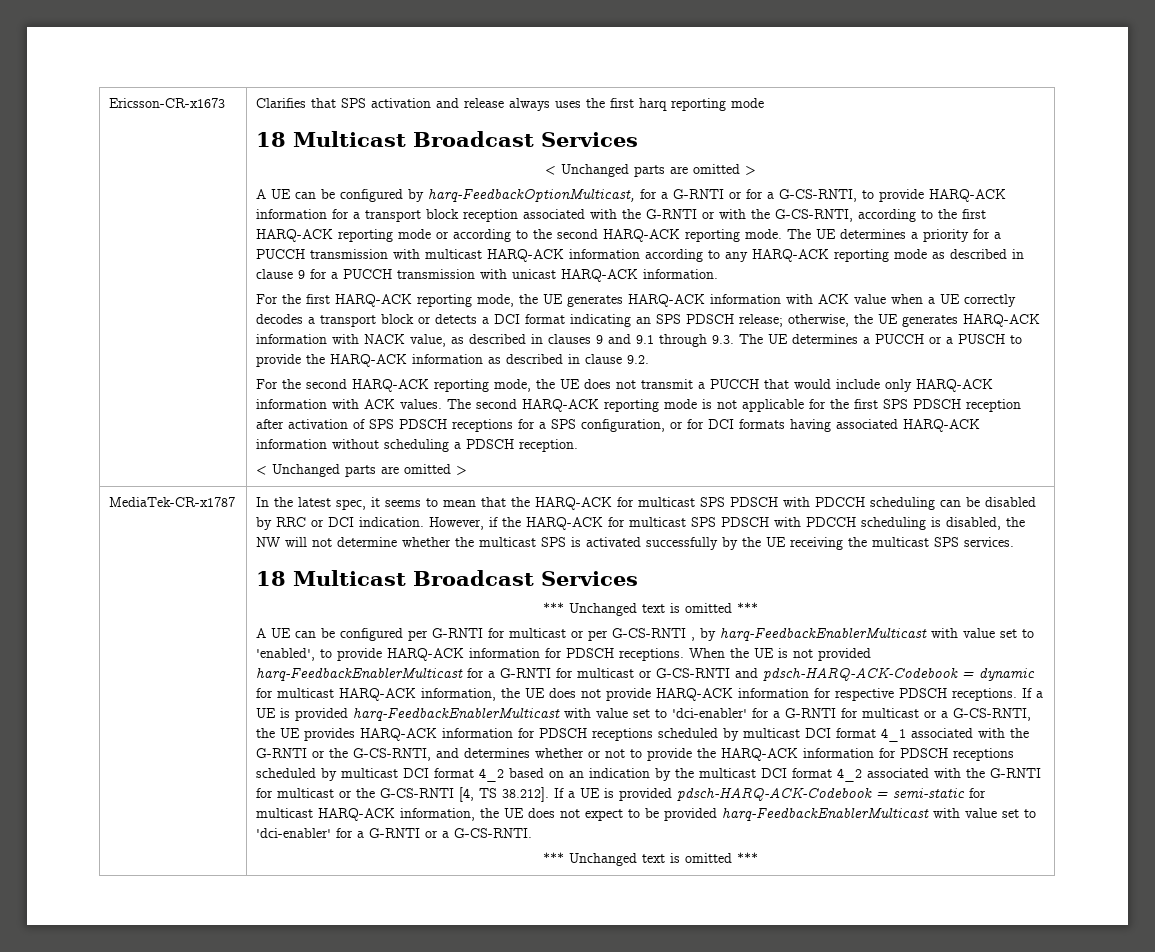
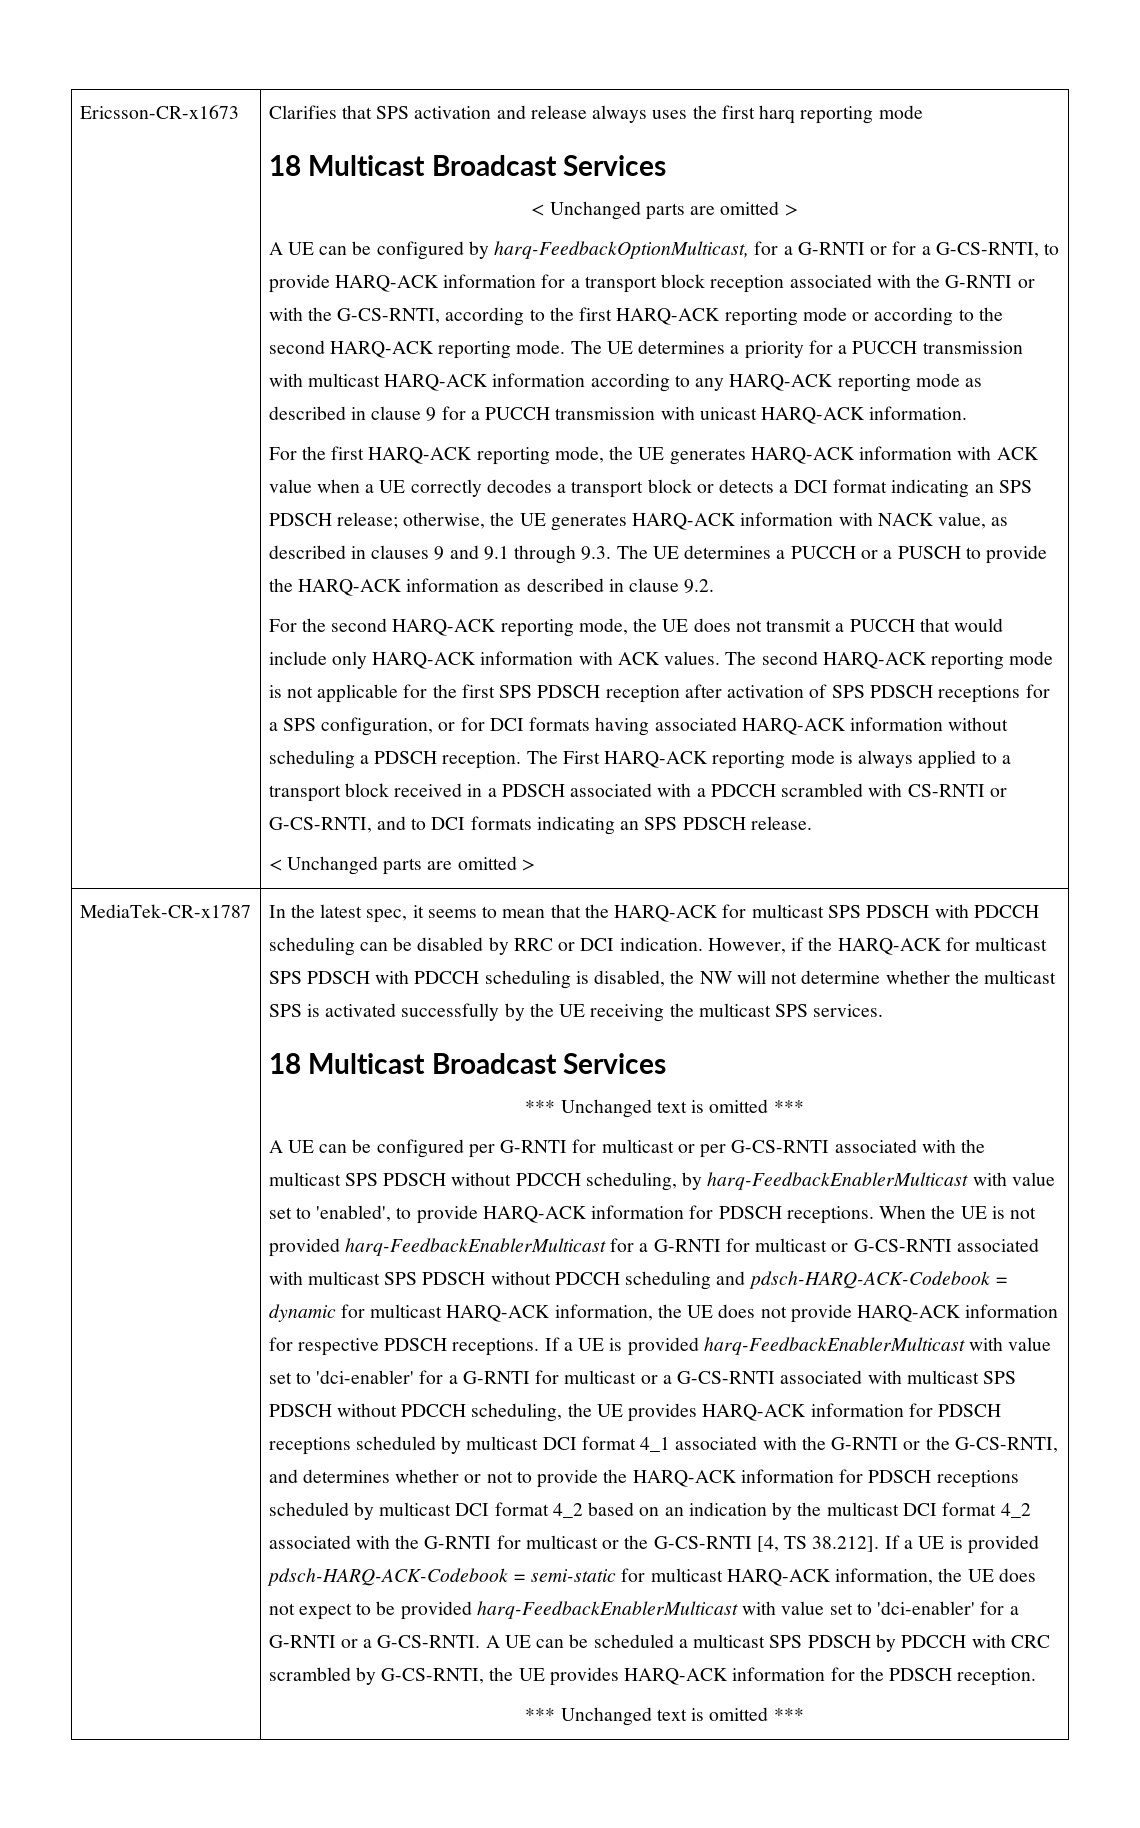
+ The First HARQ-ACK reporting mode is always applied to a transport block received in a PDSCH associated with a PDCCH scrambled with CS-RNTI or G-CS-RNTI, and to DCI formats indicating an SPS PDSCH release.
- A UE can be configured per G-RNTI for multicast or per G-CS-RNTI , by harq-FeedbackEnablerMulticast with value set to 'enabled', to provide HARQ-ACK information for PDSCH receptions.
+ A UE can be configured per G-RNTI for multicast or per G-CS-RNTI associated with the multicast SPS PDSCH without PDCCH scheduling, by harq-FeedbackEnablerMulticast with value set to 'enabled', to provide HARQ-ACK information for PDSCH receptions.
- When the UE is not provided harq-FeedbackEnablerMulticast for a G-RNTI for multicast or G-CS-RNTI and pdsch-HARQ-ACK-Codebook = dynamic for multicast HARQ-ACK information, the UE does not provide HARQ-ACK information for respective PDSCH receptions.
+ When the UE is not provided harq-FeedbackEnablerMulticast for a G-RNTI for multicast or G-CS-RNTI associated with multicast SPS PDSCH without PDCCH scheduling and pdsch-HARQ-ACK-Codebook = dynamic for multicast HARQ-ACK information, the UE does not provide HARQ-ACK information for respective PDSCH receptions.
- If a UE is provided harq-FeedbackEnablerMulticast with value set to 'dci-enabler' for a G-RNTI for multicast or a G-CS-RNTI, the UE provides HARQ-ACK information for PDSCH receptions scheduled by multicast DCI format 4_1 associated with the G-RNTI or the G-CS-RNTI, and determines whether or not to provide the HARQ-ACK information for PDSCH receptions scheduled by multicast DCI format 4_2 based on an indication by the multicast DCI format 4_2 associated with the G-RNTI for multicast or the G-CS-RNTI [4, TS 38.212]. If a UE is provided pdsch-HARQ-ACK-Codebook = semi-static for multicast HARQ-ACK information, the UE does not expect to be provided harq-FeedbackEnablerMulticast with value set to 'dci-enabler' for a G-RNTI or a G-CS-RNTI.
+ If a UE is provided harq-FeedbackEnablerMulticast with value set to 'dci-enabler' for a G-RNTI for multicast or a G-CS-RNTI associated with multicast SPS PDSCH without PDCCH scheduling, the UE provides HARQ-ACK information for PDSCH receptions scheduled by multicast DCI format 4_1 associated with the G-RNTI or the G-CS-RNTI, and determines whether or not to provide the HARQ-ACK information for PDSCH receptions scheduled by multicast DCI format 4_2 based on an indication by the multicast DCI format 4_2 associated with the G-RNTI for multicast or the G-CS-RNTI [4, TS 38.212]. If a UE is provided pdsch-HARQ-ACK-Codebook = semi-static for multicast HARQ-ACK information, the UE does not expect to be provided harq-FeedbackEnablerMulticast with value set to 'dci-enabler' for a G-RNTI or a G-CS-RNTI. A UE can be scheduled a multicast SPS PDSCH by PDCCH with CRC scrambled by G-CS-RNTI, the UE provides HARQ-ACK information for the PDSCH reception.

